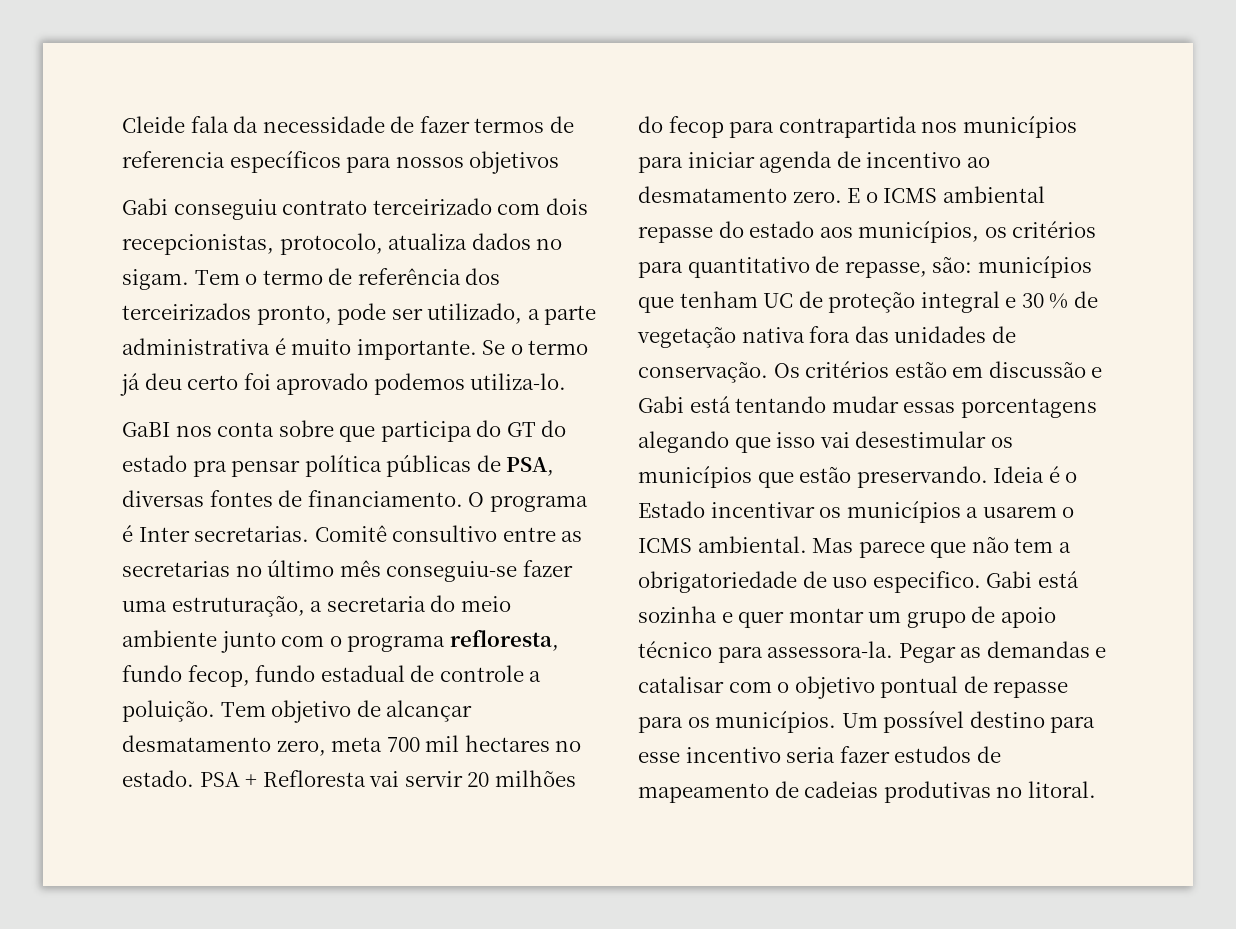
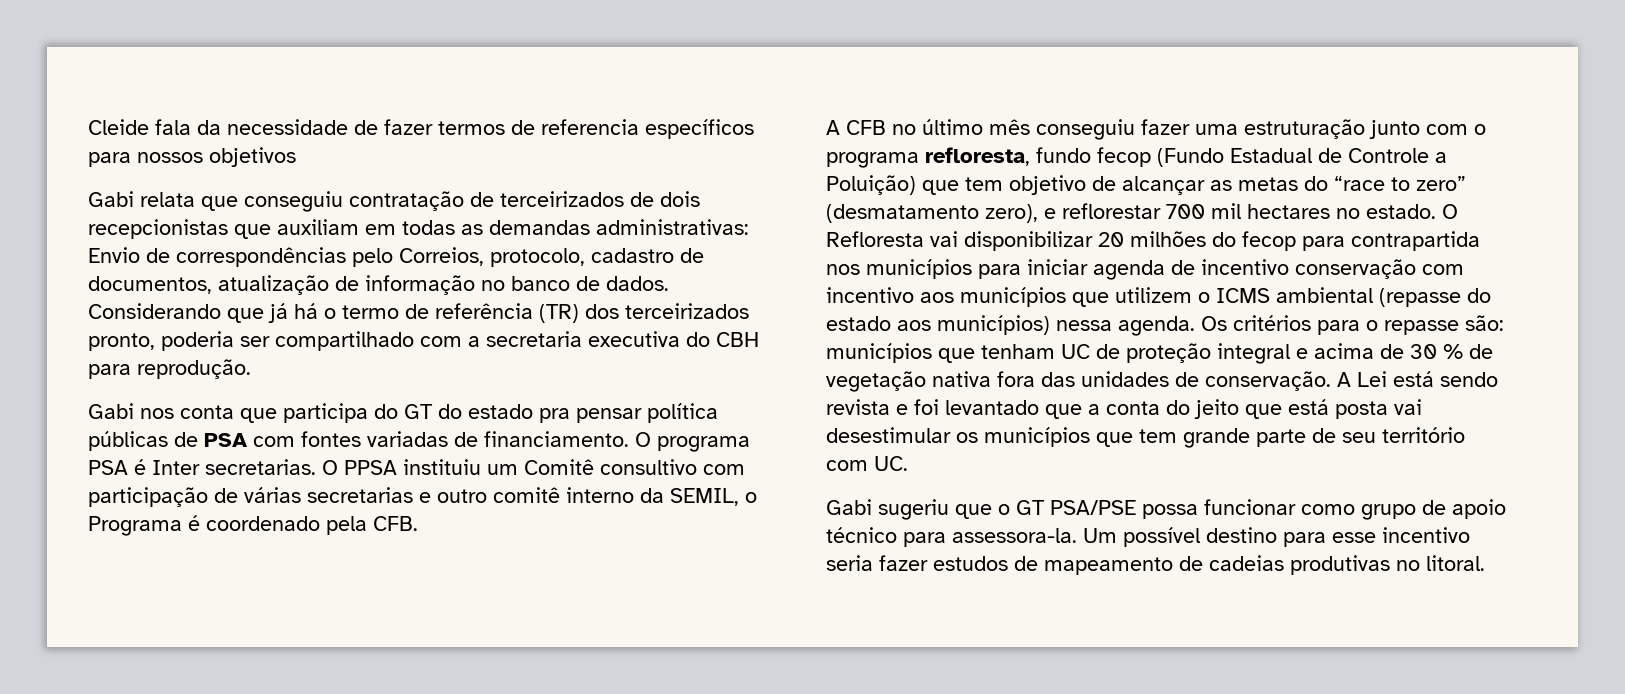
- Gabi conseguiu contrato terceirizado com dois recepcionistas, protocolo, atualiza dados no sigam. Tem o termo de referência dos terceirizados pronto, pode ser utilizado, a parte administrativa é muito importante. Se o termo já deu certo foi aprovado podemos utiliza-lo.
- GaBI nos conta sobre que participa do GT do estado pra pensar política públicas de PSA, diversas fontes de financiamento.
+ Gabi relata que conseguiu contratação de terceirizados de dois recepcionistas que auxiliam em todas as demandas administrativas: Envio de correspondências pelo Correios, protocolo, cadastro de documentos, atualização de informação no banco de dados. Considerando que já há o termo de referência (TR) dos terceirizados pronto, poderia ser compartilhado com a secretaria executiva do CBH para reprodução.
+ Gabi nos conta que participa do GT do estado pra pensar política públicas de PSA com fontes variadas de financiamento.
- O programa é Inter secretarias.
+ O programa PSA é Inter secretarias.
- Comitê consultivo entre as secretarias no último mês conseguiu-se fazer uma estruturação, a secretaria do meio ambiente junto com o programa refloresta, fundo fecop, fundo estadual de controle a poluição. Tem objetivo de alcançar desmatamento zero, meta 700 mil hectares no estado.
+ O PPSA instituiu um Comitê consultivo com participação de várias secretarias e outro comitê interno da SEMIL, o Programa é coordenado pela CFB.
+ A CFB no último mês conseguiu fazer uma estruturação junto com o programa refloresta, fundo fecop (Fundo Estadual de Controle a Poluição) que tem objetivo de alcançar as metas do “race to zero” (desmatamento zero), e reflorestar 700 mil hectares no estado.
- PSA + Refloresta vai servir 20 milhões do fecop para contrapartida nos municípios para iniciar agenda de incentivo ao desmatamento zero. E o ICMS ambiental repasse do estado aos municípios, os critérios para quantitativo de repasse, são: municípios que tenham UC de proteção integral e 30 % de vegetação nativa fora das unidades de conservação.
+ O Refloresta vai disponibilizar 20 milhões do fecop para contrapartida nos municípios para iniciar agenda de incentivo conservação com incentivo aos municípios que utilizem o ICMS ambiental (repasse do estado aos municípios) nessa agenda. Os critérios para o repasse são: municípios que tenham UC de proteção integral e acima de 30 % de vegetação nativa fora das unidades de conservação.
- Os critérios estão em discussão e Gabi está tentando mudar essas porcentagens alegando que isso vai desestimular os municípios que estão preservando. Ideia é o Estado incentivar os municípios a usarem o ICMS ambiental. Mas parece que não tem a obrigatoriedade de uso especifico. Gabi está sozinha e quer montar um grupo de apoio técnico para assessora-la.
+ A Lei está sendo revista e foi levantado que a conta do jeito que está posta vai desestimular os municípios que tem grande parte de seu território com UC.
+ Gabi sugeriu que o GT PSA/PSE possa funcionar como grupo de apoio técnico para assessora-la.
- Pegar as demandas e catalisar com o objetivo pontual de repasse para os municípios.

